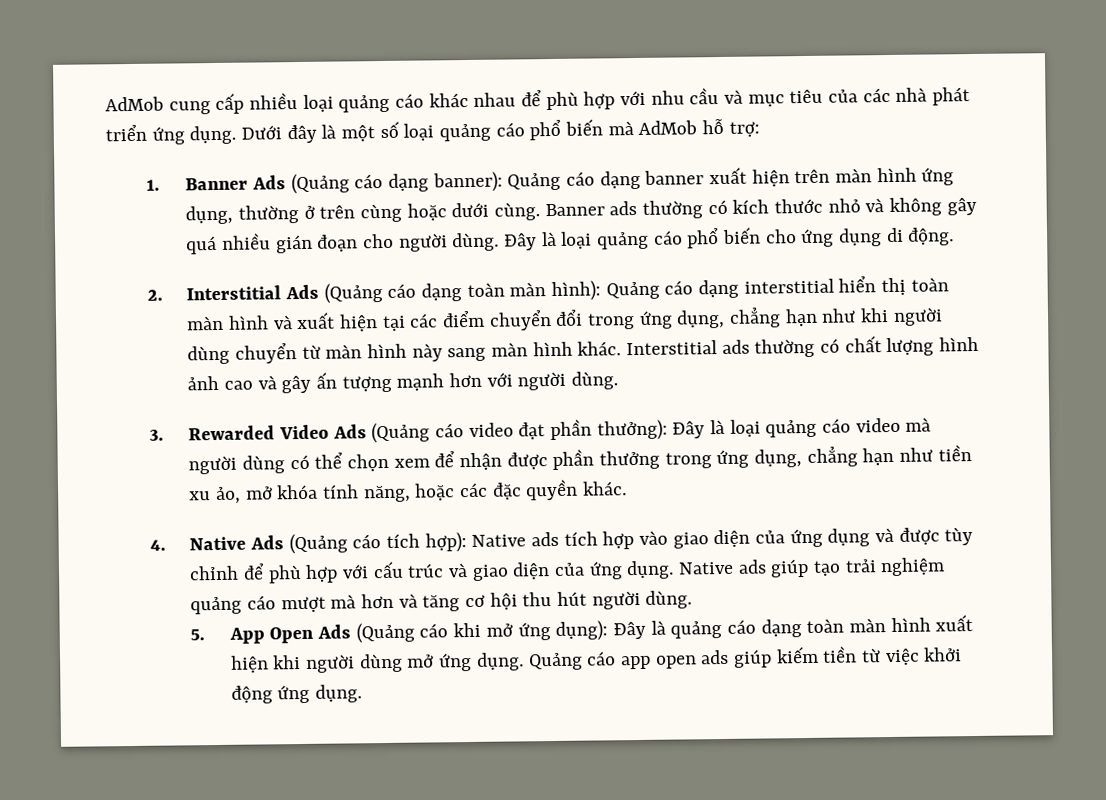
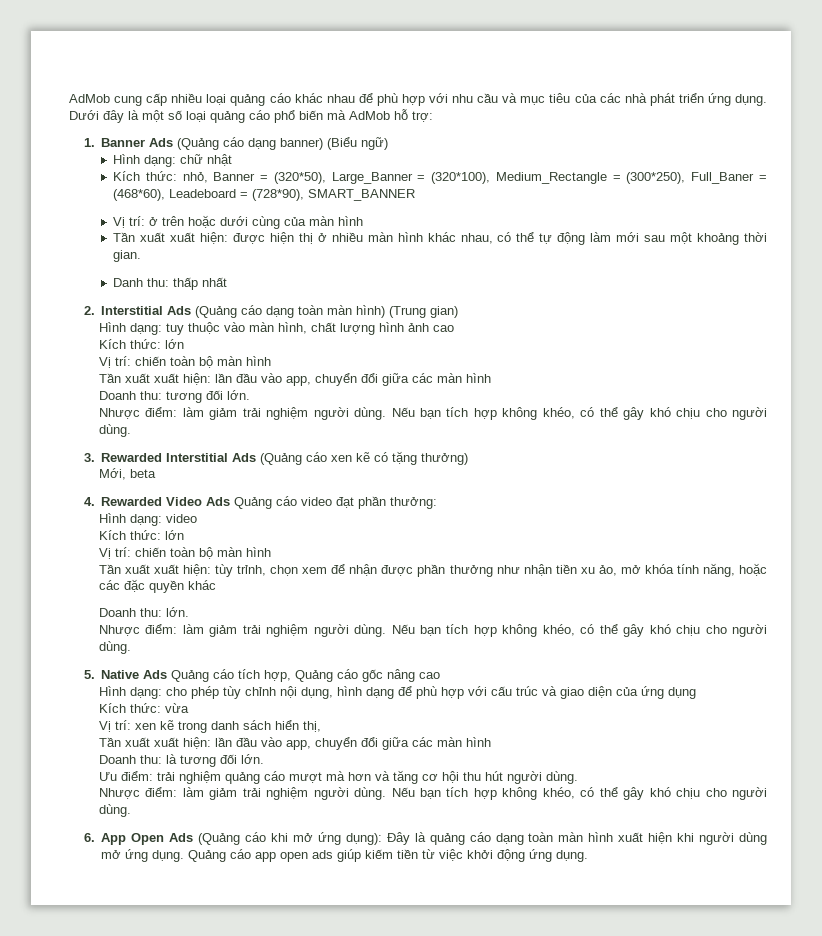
- 1. Banner Ads (Quảng cáo dạng banner): Quảng cáo dạng banner xuất hiện trên màn hình ứng dụng, thường ở trên cùng hoặc dưới cùng. Banner ads thường có kích thước nhỏ và không gây quá nhiều gián đoạn cho người dùng. Đây là loại quảng cáo phổ biến cho ứng dụng di động.
+ 1. Banner Ads (Quảng cáo dạng banner) (Biểu ngữ)
+ Hình dạng: chữ nhật
+ Kích thức: nhỏ, Banner = (320*50), Large_Banner = (320*100), Medium_Rectangle = (300*250), Full_Baner = (468*60), Leadeboard = (728*90), SMART_BANNER
+ Vị trí: ở trên hoặc dưới cùng của màn hình
+ Tần xuất xuất hiện: được hiện thị ở nhiều màn hình khác nhau, có thể tự động làm mới sau một khoảng thời gian.
+ Danh thu: thấp nhất
- 2. Interstitial Ads (Quảng cáo dạng toàn màn hình): Quảng cáo dạng interstitial hiển thị toàn màn hình và xuất hiện tại các điểm chuyển đổi trong ứng dụng, chẳng hạn như khi người dùng chuyển từ màn hình này sang màn hình khác. Interstitial ads thường có chất lượng hình ảnh cao và gây ấn tượng mạnh hơn với người dùng.
- 3. Rewarded Video Ads (Quảng cáo video đạt phần thưởng): Đây là loại quảng cáo video mà người dùng có thể chọn xem để nhận được phần thưởng trong ứng dụng, chẳng hạn như tiền xu ảo, mở khóa tính năng, hoặc các đặc quyền khác.
- 4. Native Ads (Quảng cáo tích hợp): Native ads tích hợp vào giao diện của ứng dụng và được tùy chỉnh để phù hợp với cấu trúc và giao diện của ứng dụng. Native ads giúp tạo trải nghiệm quảng cáo mượt mà hơn và tăng cơ hội thu hút người dùng.
- 5. App Open Ads (Quảng cáo khi mở ứng dụng):
+ 2. Interstitial Ads (Quảng cáo dạng toàn màn hình) (Trung gian)
+ Hình dạng: tuy thuộc vào màn hình, chất lượng hình ảnh cao
+ Kích thức: lớn
+ Vị trí: chiến toàn bộ màn hình
+ Tần xuất xuất hiện: lần đầu vào app, chuyển đổi giữa các màn hình
+ Doanh thu: tương đối lớn.
+ Nhược điểm: làm giảm trải nghiệm người dùng. Nếu bạn tích hợp không khéo, có thể gây khó chịu cho người dùng.
+ 3. Rewarded Interstitial Ads (Quảng cáo xen kẽ có tặng thưởng)
+ Mới, beta
+ 4. Rewarded Video Ads Quảng cáo video đạt phần thưởng:
+ Hình dạng: video
+ Kích thức: lớn
+ Vị trí: chiến toàn bộ màn hình
+ Tần xuất xuất hiện: tùy trỉnh, chọn xem để nhận được phần thưởng như nhận tiền xu ảo, mở khóa tính năng, hoặc các đặc quyền khác
+ Doanh thu: lớn.
+ Nhược điểm: làm giảm trải nghiệm người dùng. Nếu bạn tích hợp không khéo, có thể gây khó chịu cho người dùng.
+ 5. Native Ads Quảng cáo tích hợp, Quảng cáo gốc nâng cao
+ Hình dạng: cho phép tùy chỉnh nội dụng, hình dạng để phù hợp với cấu trúc và giao diện của ứng dụng
+ Kích thức: vừa
+ Vị trí: xen kẽ trong danh sách hiển thị,
+ Tần xuất xuất hiện: lần đầu vào app, chuyển đổi giữa các màn hình
+ Doanh thu: là tương đối lớn.
+ Ưu điểm: trải nghiệm quảng cáo mượt mà hơn và tăng cơ hội thu hút người dùng.
+ Nhược điểm: làm giảm trải nghiệm người dùng. Nếu bạn tích hợp không khéo, có thể gây khó chịu cho người dùng.
+ 6. App Open Ads (Quảng cáo khi mở ứng dụng):

